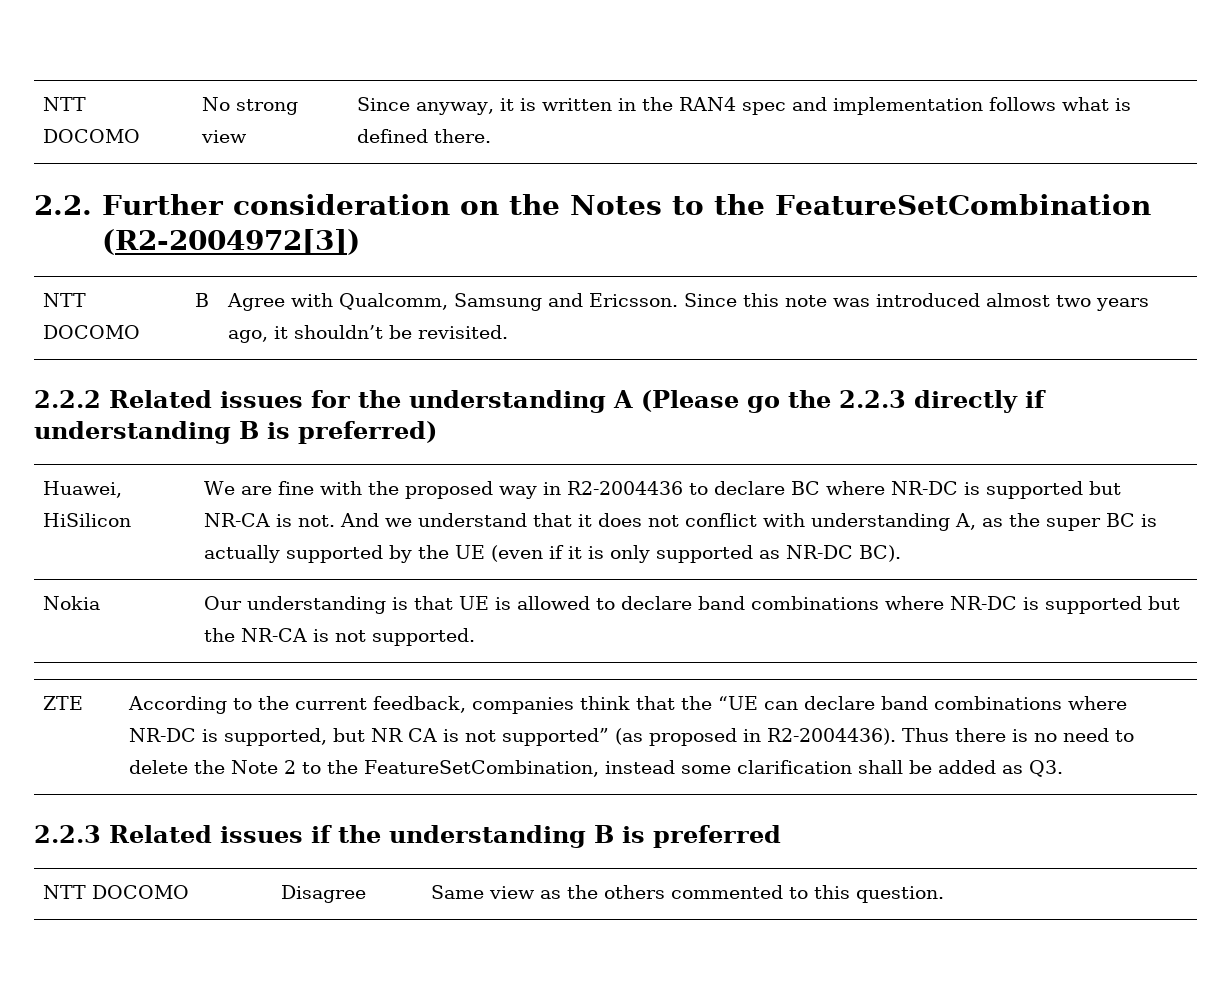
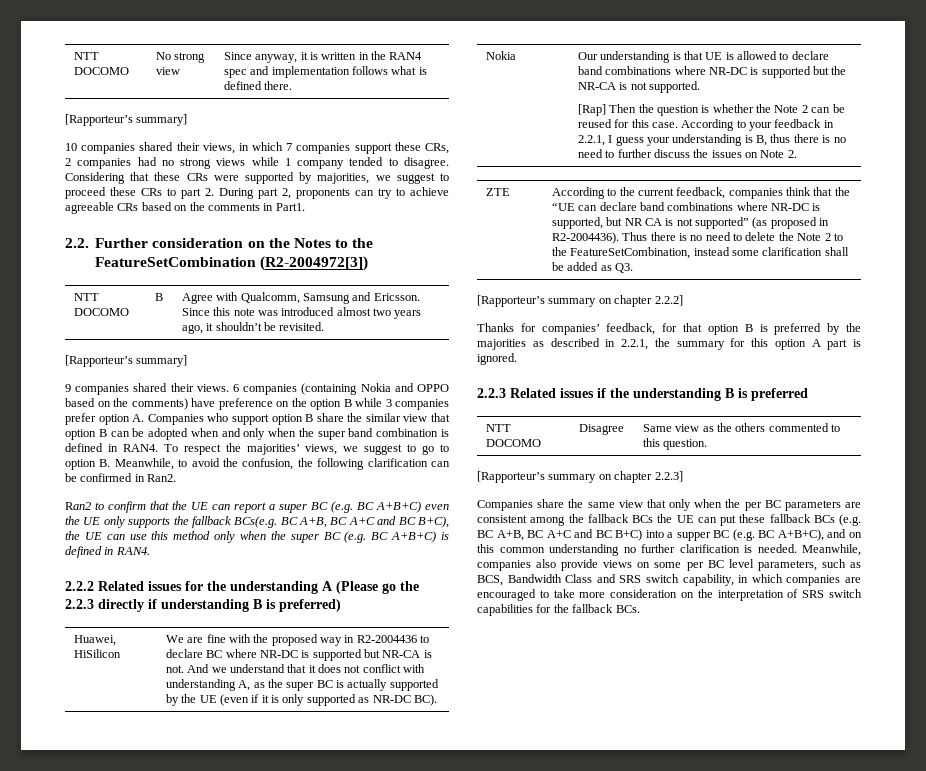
  NTT DOCOMO | No strong view | Since anyway, it is written in the RAN4 spec and implementation follows what is defined there.
+ [Rapporteur’s summary]
+ 10 companies shared their views, in which 7 companies support these CRs, 2 companies had no strong views while 1 company tended to disagree. Considering that these CRs were supported by majorities, we suggest to proceed these CRs to part 2. During part 2, proponents can try to achieve agreeable CRs based on the comments in Part1.
  NTT DOCOMO | B | Agree with Qualcomm, Samsung and Ericsson. Since this note was introduced almost two years ago, it shouldn’t be revisited.
+ [Rapporteur’s summary]
+ 9 companies shared their views. 6 companies (containing Nokia and OPPO based on the comments) have preference on the option B while 3 companies prefer option A. Companies who support option B share the similar view that option B can be adopted when and only when the super band combination is defined in RAN4. To respect the majorities’ views, we suggest to go to option B. Meanwhile, to avoid the confusion, the following clarification can be confirmed in Ran2.
+ Ran2 to confirm that the UE can report a super BC (e.g. BC A+B+C) even the UE only supports the fallback BCs(e.g. BC A+B, BC A+C and BC B+C), the UE can use this method only when the super BC (e.g. BC A+B+C) is defined in RAN4.
+ [Rap] Then the question is whether the Note 2 can be reused for this case. According to your feedback in 2.2.1, I guess your understanding is B, thus there is no need to further discuss the issues on Note 2.
+ [Rapporteur’s summary on chapter 2.2.2]
+ Thanks for companies’ feedback, for that option B is preferred by the majorities as described in 2.2.1, the summary for this option A part is ignored.
+ [Rapporteur’s summary on chapter 2.2.3]
+ Companies share the same view that only when the per BC parameters are consistent among the fallback BCs the UE can put these fallback BCs (e.g. BC A+B, BC A+C and BC B+C) into a supper BC (e.g. BC A+B+C), and on this common understanding no further clarification is needed. Meanwhile, companies also provide views on some per BC level parameters, such as BCS, Bandwidth Class and SRS switch capability, in which companies are encouraged to take more consideration on the interpretation of SRS switch capabilities for the fallback BCs.

